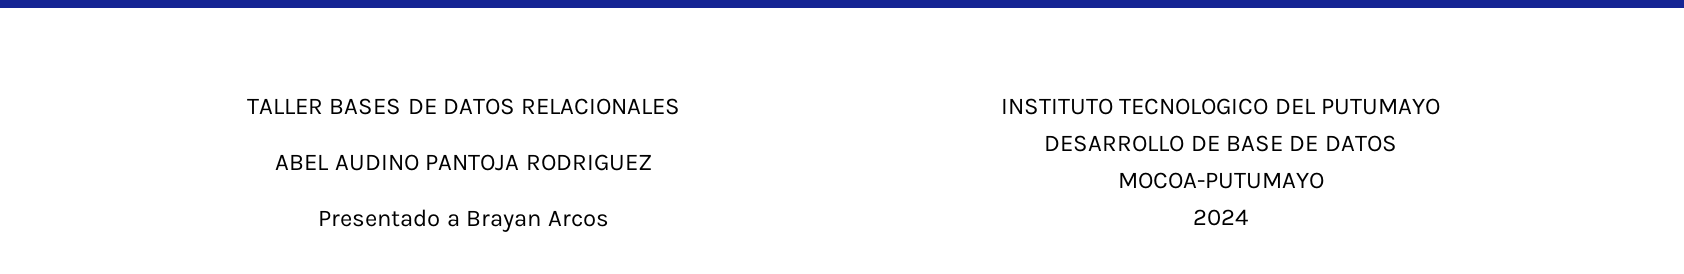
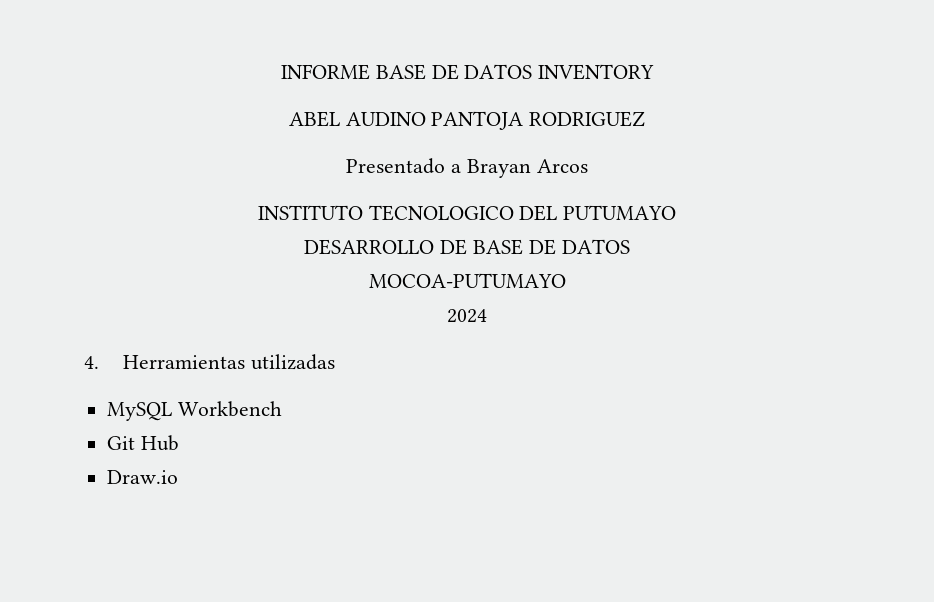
- TALLER BASES DE DATOS RELACIONALES
+ INFORME BASE DE DATOS INVENTORY
+ 4. Herramientas utilizadas
+ MySQL Workbench
+ Git Hub
+ Draw.io

